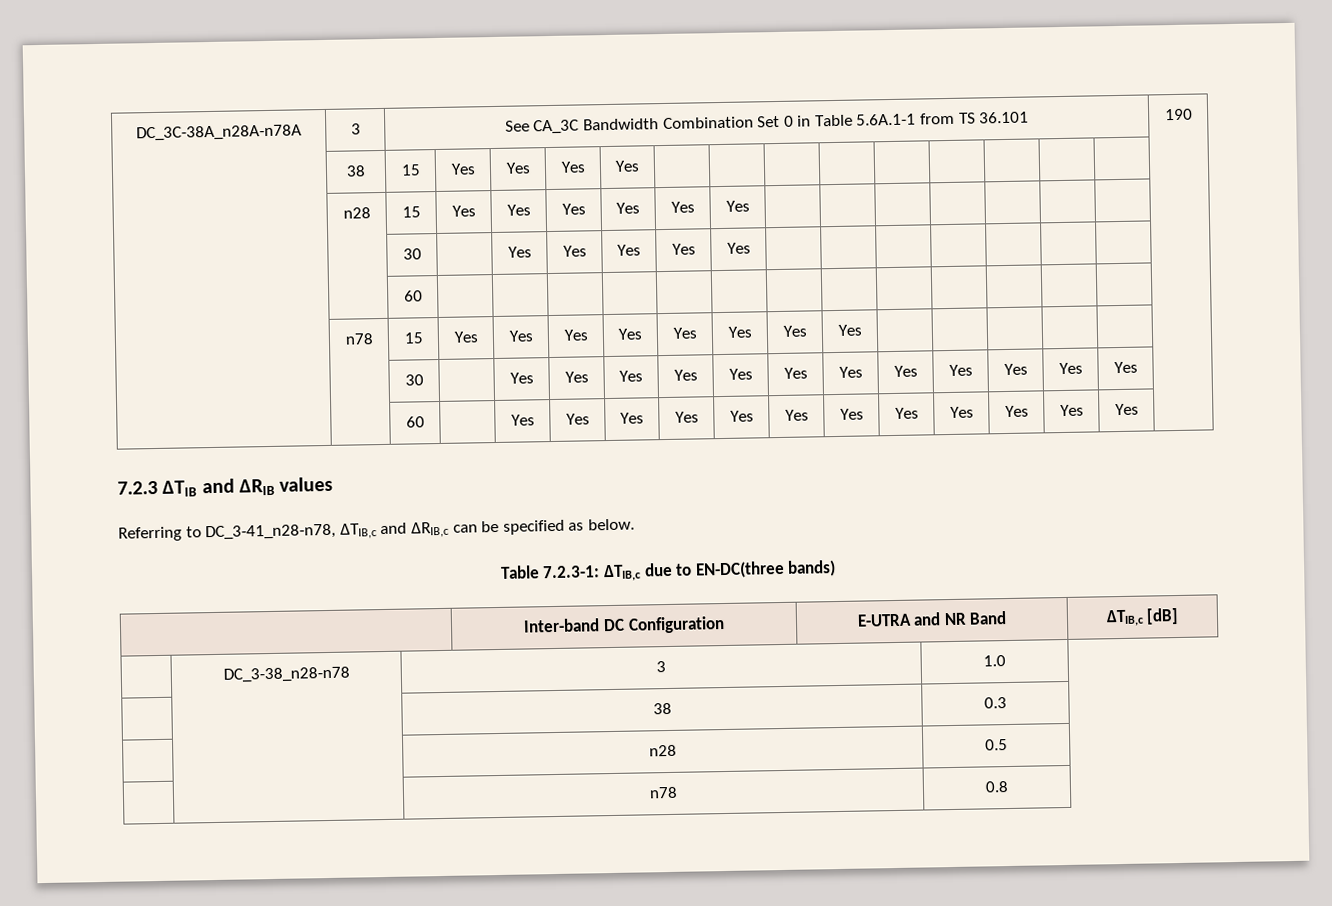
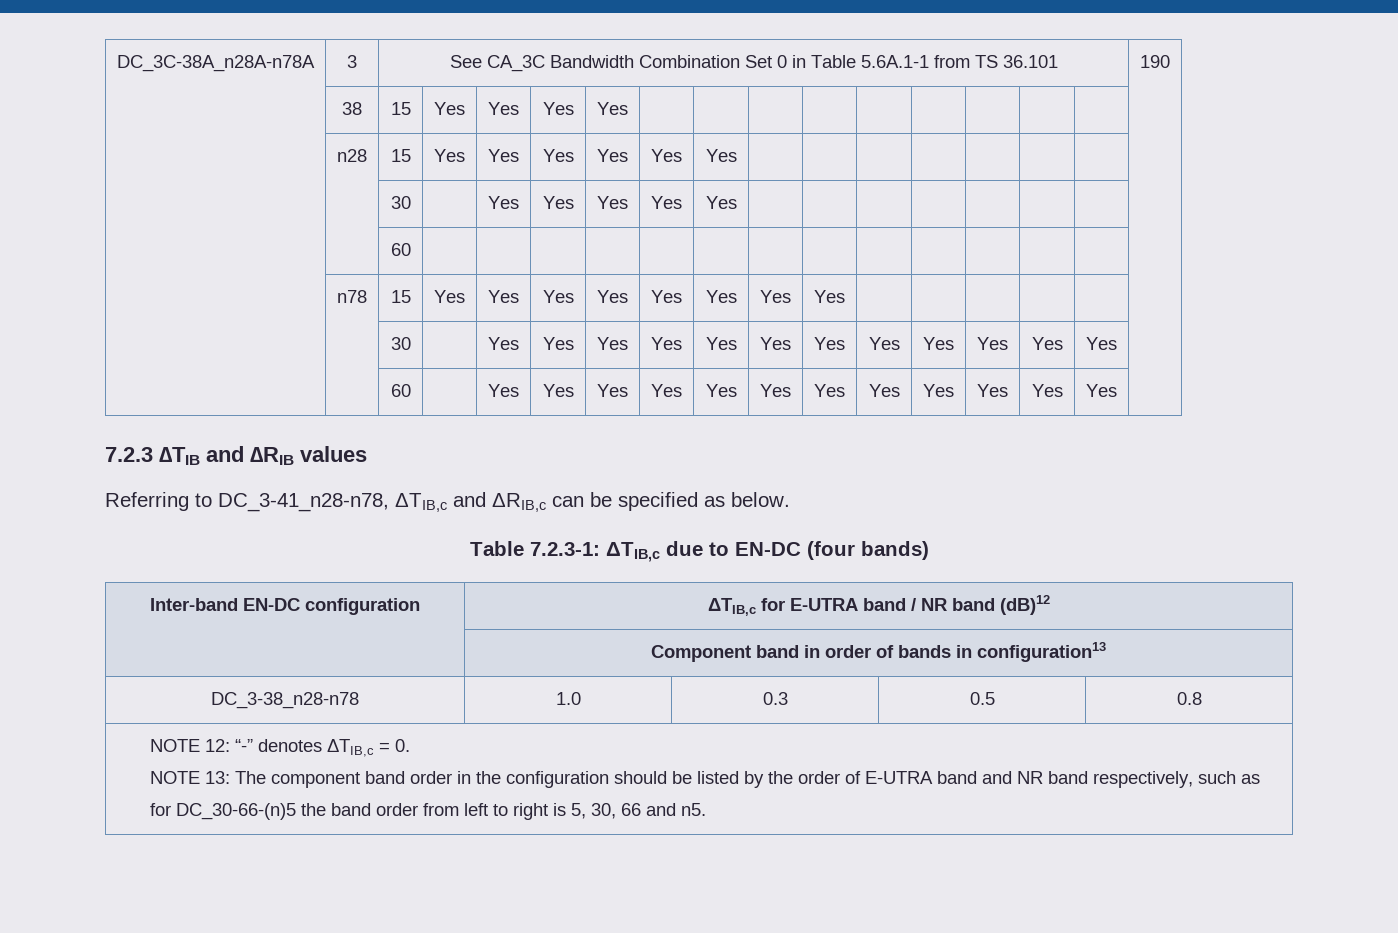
- Table 7.2.3-1: ΔTIB,c due to EN-DC(three bands)
+ Table 7.2.3-1: ΔTIB,c due to EN-DC (four bands)
- | Inter-band DC Configuration | E-UTRA and NR Band | ΔTIB,c [dB]
- | DC_3-38_n28-n78 | 3 | 1.0
- | | 38 | 0.3
- | | n28 | 0.5
- | | n78 | 0.8
+ Inter-band EN-DC configuration | ΔTIB,c for E-UTRA band / NR band (dB)12
+ | Component band in order of bands in configuration13
+ DC_3-38_n28-n78 | 1.0 | 0.3 | 0.5 | 0.8
+ NOTE 12: “-” denotes ΔTIB,c = 0.
+ NOTE 13: The component band order in the configuration should be listed by the order of E-UTRA band and NR band respectively, such as for DC_30-66-(n)5 the band order from left to right is 5, 30, 66 and n5.

